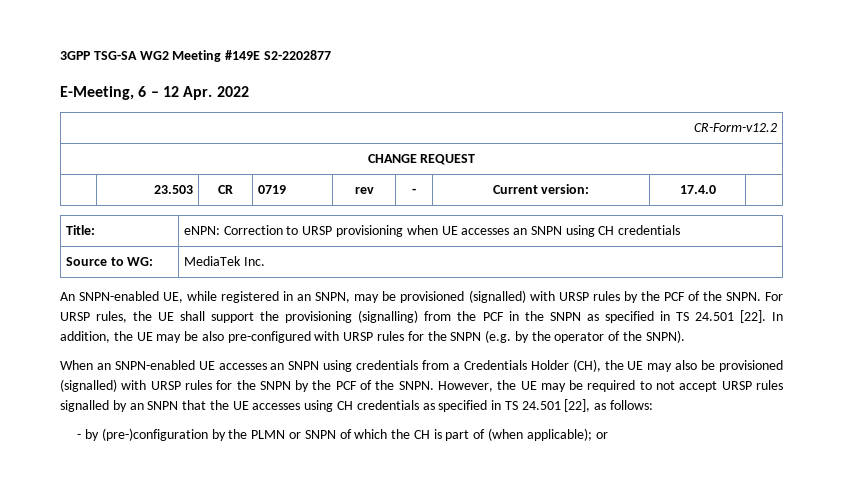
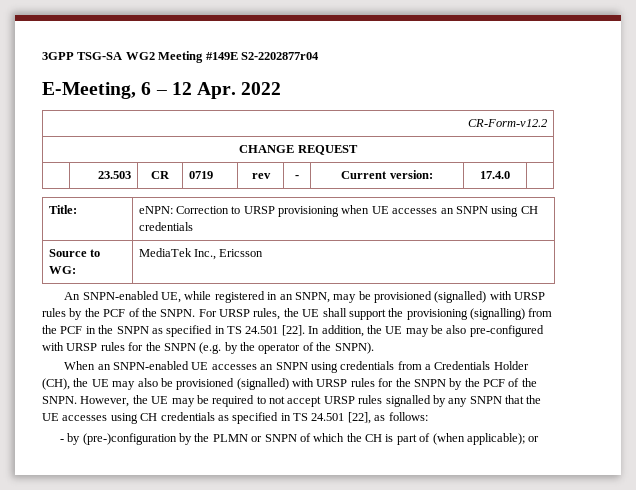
- 3GPP TSG-SA WG2 Meeting #149E S2-2202877
+ 3GPP TSG-SA WG2 Meeting #149E S2-2202877r04
- Source to WG: | MediaTek Inc.
+ Source to WG: | MediaTek Inc., Ericsson
- However, the UE may be required to not accept URSP rules signalled by an SNPN that the UE accesses using CH credentials as specified in TS 24.501 [22], as follows:
+ However, the UE may be required to not accept URSP rules signalled by any SNPN that the UE accesses using CH credentials as specified in TS 24.501 [22], as follows:

